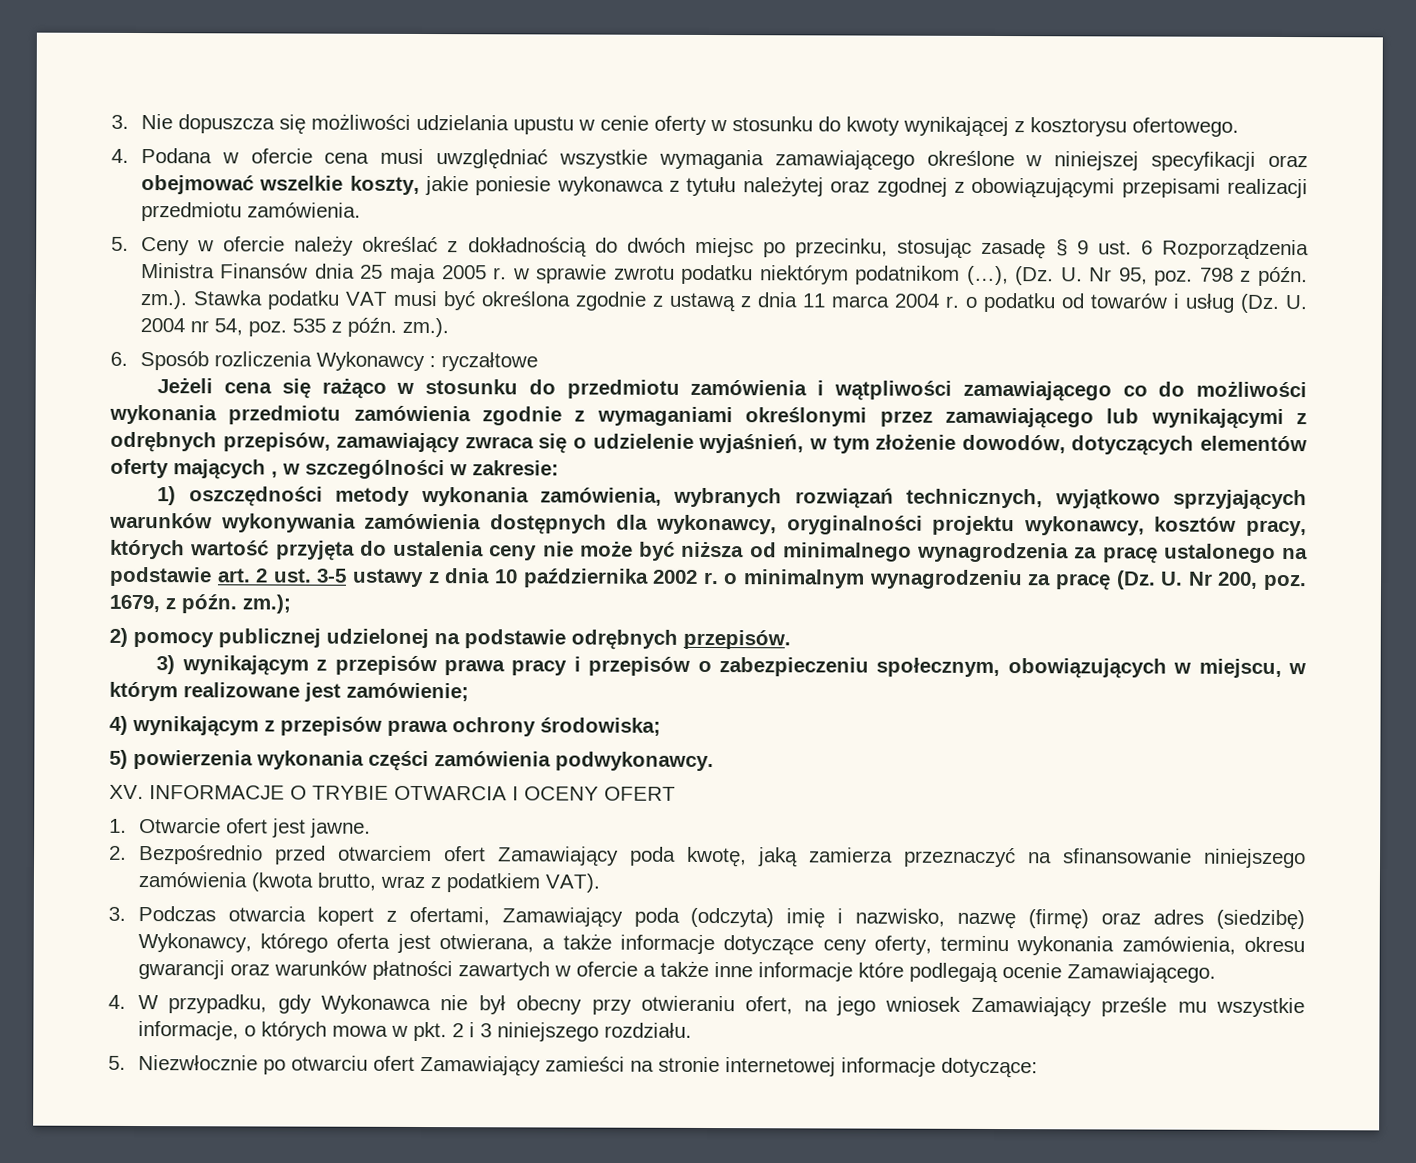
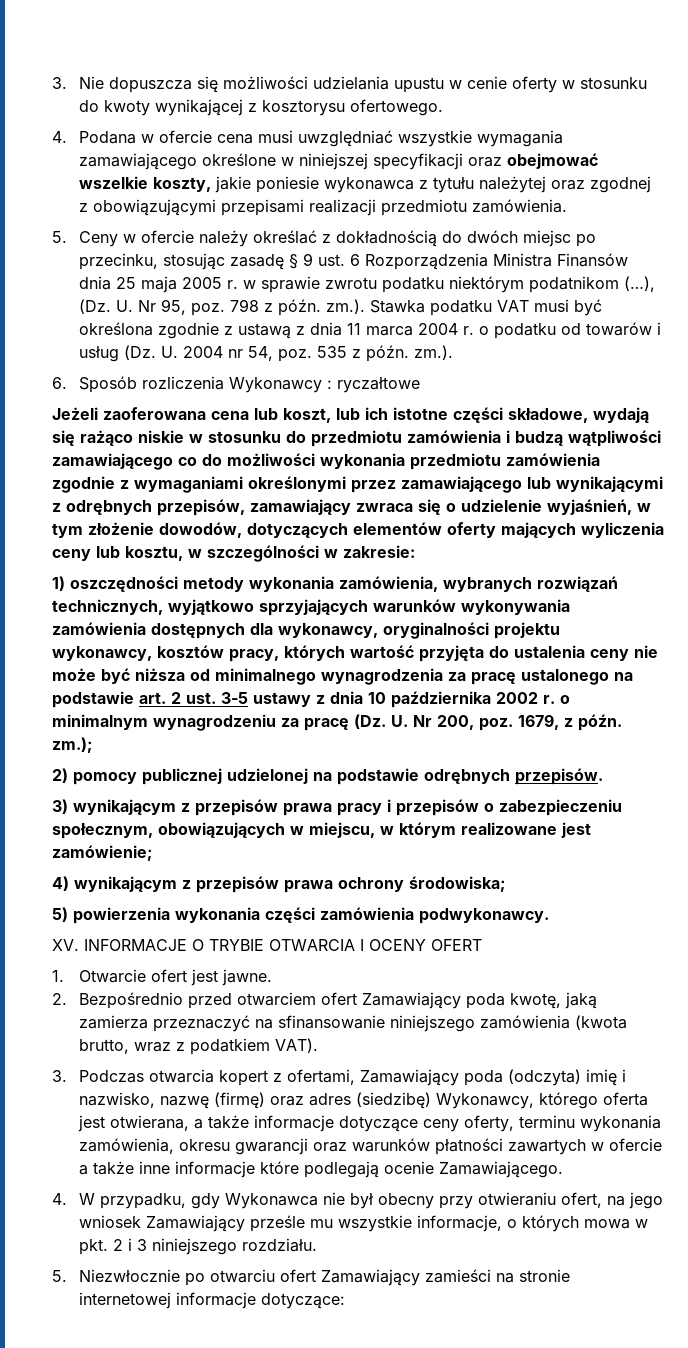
- Jeżeli cena się rażąco w stosunku do przedmiotu zamówienia i wątpliwości zamawiającego co do możliwości wykonania przedmiotu zamówienia zgodnie z wymaganiami określonymi przez zamawiającego lub wynikającymi z odrębnych przepisów, zamawiający zwraca się o udzielenie wyjaśnień, w tym złożenie dowodów, dotyczących elementów oferty mających , w szczególności w zakresie:
+ Jeżeli zaoferowana cena lub koszt, lub ich istotne części składowe, wydają się rażąco niskie w stosunku do przedmiotu zamówienia i budzą wątpliwości zamawiającego co do możliwości wykonania przedmiotu zamówienia zgodnie z wymaganiami określonymi przez zamawiającego lub wynikającymi z odrębnych przepisów, zamawiający zwraca się o udzielenie wyjaśnień, w tym złożenie dowodów, dotyczących elementów oferty mających wyliczenia ceny lub kosztu, w szczególności w zakresie:

